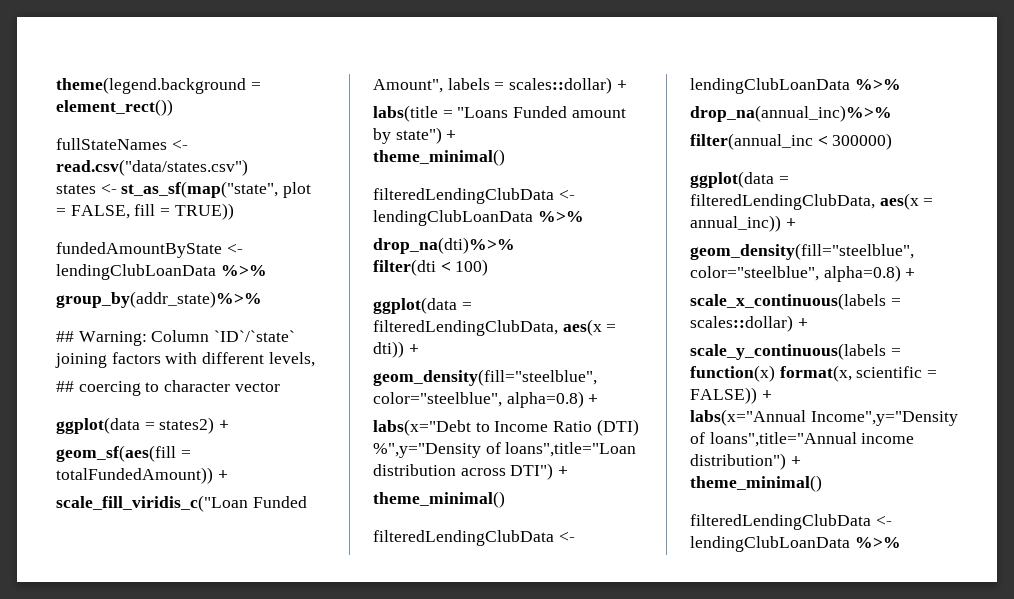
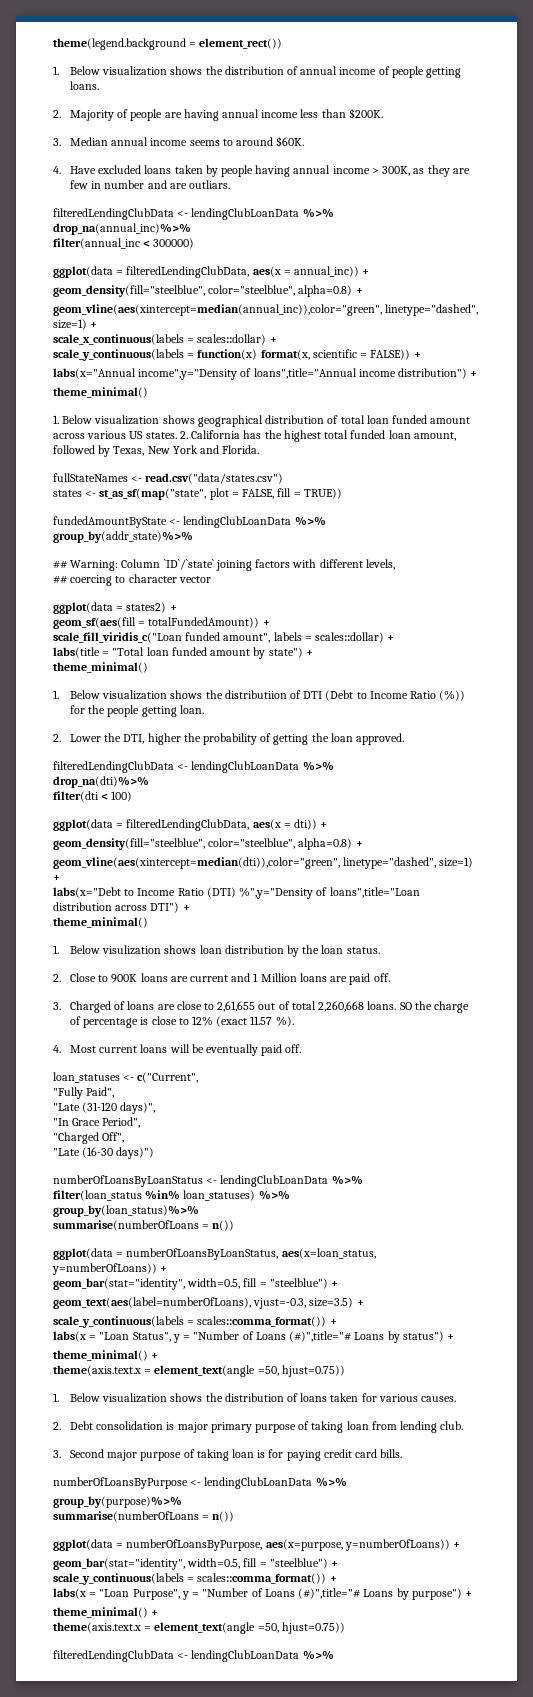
+ 1. Below visualization shows the distribution of annual income of people getting loans.
+ 2. Majority of people are having annual income less than $200K.
+ 3. Median annual income seems to around $60K.
+ 4. Have excluded loans taken by people having annual income > 300K, as they are few in number and are outliars.
+ filteredLendingClubData <- lendingClubLoanData %>%
+ drop_na(annual_inc)%>%
+ filter(annual_inc < 300000)
+ ggplot(data = filteredLendingClubData, aes(x = annual_inc)) +
+ geom_density(fill="steelblue", color="steelblue", alpha=0.8) +
+ geom_vline(aes(xintercept=median(annual_inc)),color="green", linetype="dashed", size=1) +
+ scale_x_continuous(labels = scales::dollar) +
+ scale_y_continuous(labels = function(x) format(x, scientific = FALSE)) +
+ labs(x="Annual income",y="Density of loans",title="Annual income distribution") +
+ theme_minimal()
+ 1. Below visualization shows geographical distribution of total loan funded amount across various US states. 2. California has the highest total funded loan amount, followed by Texas, New York and Florida.
- scale_fill_viridis_c("Loan Funded Amount", labels = scales::dollar) +
+ scale_fill_viridis_c("Loan funded amount", labels = scales::dollar) +
- labs(title = "Loans Funded amount by state") +
+ labs(title = "Total loan funded amount by state") +
+ 1. Below visualization shows the distributiion of DTI (Debt to Income Ratio (%)) for the people getting loan.
+ 2. Lower the DTI, higher the probability of getting the loan approved.
+ geom_vline(aes(xintercept=median(dti)),color="green", linetype="dashed", size=1) +
  labs(x="Debt to Income Ratio (DTI) %",y="Density of loans",title="Loan distribution across DTI") +
  theme_minimal()
- filteredLendingClubData <- lendingClubLoanData %>%
- drop_na(annual_inc)%>%
- filter(annual_inc < 300000)
- ggplot(data = filteredLendingClubData, aes(x = annual_inc)) +
- geom_density(fill="steelblue", color="steelblue", alpha=0.8) +
- scale_x_continuous(labels = scales::dollar) +
- scale_y_continuous(labels = function(x) format(x, scientific = FALSE)) +
- labs(x="Annual Income",y="Density of loans",title="Annual income distribution") +
- theme_minimal()
+ 1. Below visulization shows loan distribution by the loan status.
+ 2. Close to 900K loans are current and 1 Million loans are paid off.
+ 3. Charged of loans are close to 2,61,655 out of total 2,260,668 loans. SO the charge of percentage is close to 12% (exact 11.57 %).
+ 4. Most current loans will be eventually paid off.
+ loan_statuses <- c("Current",
+ "Fully Paid",
+ "Late (31-120 days)",
+ "In Grace Period",
+ "Charged Off",
+ "Late (16-30 days)")
+ numberOfLoansByLoanStatus <- lendingClubLoanData %>%
+ filter(loan_status %in% loan_statuses) %>%
+ group_by(loan_status)%>%
+ summarise(numberOfLoans = n())
+ ggplot(data = numberOfLoansByLoanStatus, aes(x=loan_status, y=numberOfLoans)) +
+ geom_bar(stat="identity", width=0.5, fill = "steelblue") +
+ geom_text(aes(label=numberOfLoans), vjust=-0.3, size=3.5) +
+ scale_y_continuous(labels = scales::comma_format()) +
+ labs(x = "Loan Status", y = "Number of Loans (#)",title="# Loans by status") +
+ theme_minimal() +
+ theme(axis.text.x = element_text(angle =50, hjust=0.75))
+ 1. Below visualization shows the distribution of loans taken for various causes.
+ 2. Debt consolidation is major primary purpose of taking loan from lending club.
+ 3. Second major purpose of taking loan is for paying credit card bills.
+ numberOfLoansByPurpose <- lendingClubLoanData %>%
+ group_by(purpose)%>%
+ summarise(numberOfLoans = n())
+ ggplot(data = numberOfLoansByPurpose, aes(x=purpose, y=numberOfLoans)) +
+ geom_bar(stat="identity", width=0.5, fill = "steelblue") +
+ scale_y_continuous(labels = scales::comma_format()) +
+ labs(x = "Loan Purpose", y = "Number of Loans (#)",title="# Loans by purpose") +
+ theme_minimal() +
+ theme(axis.text.x = element_text(angle =50, hjust=0.75))

